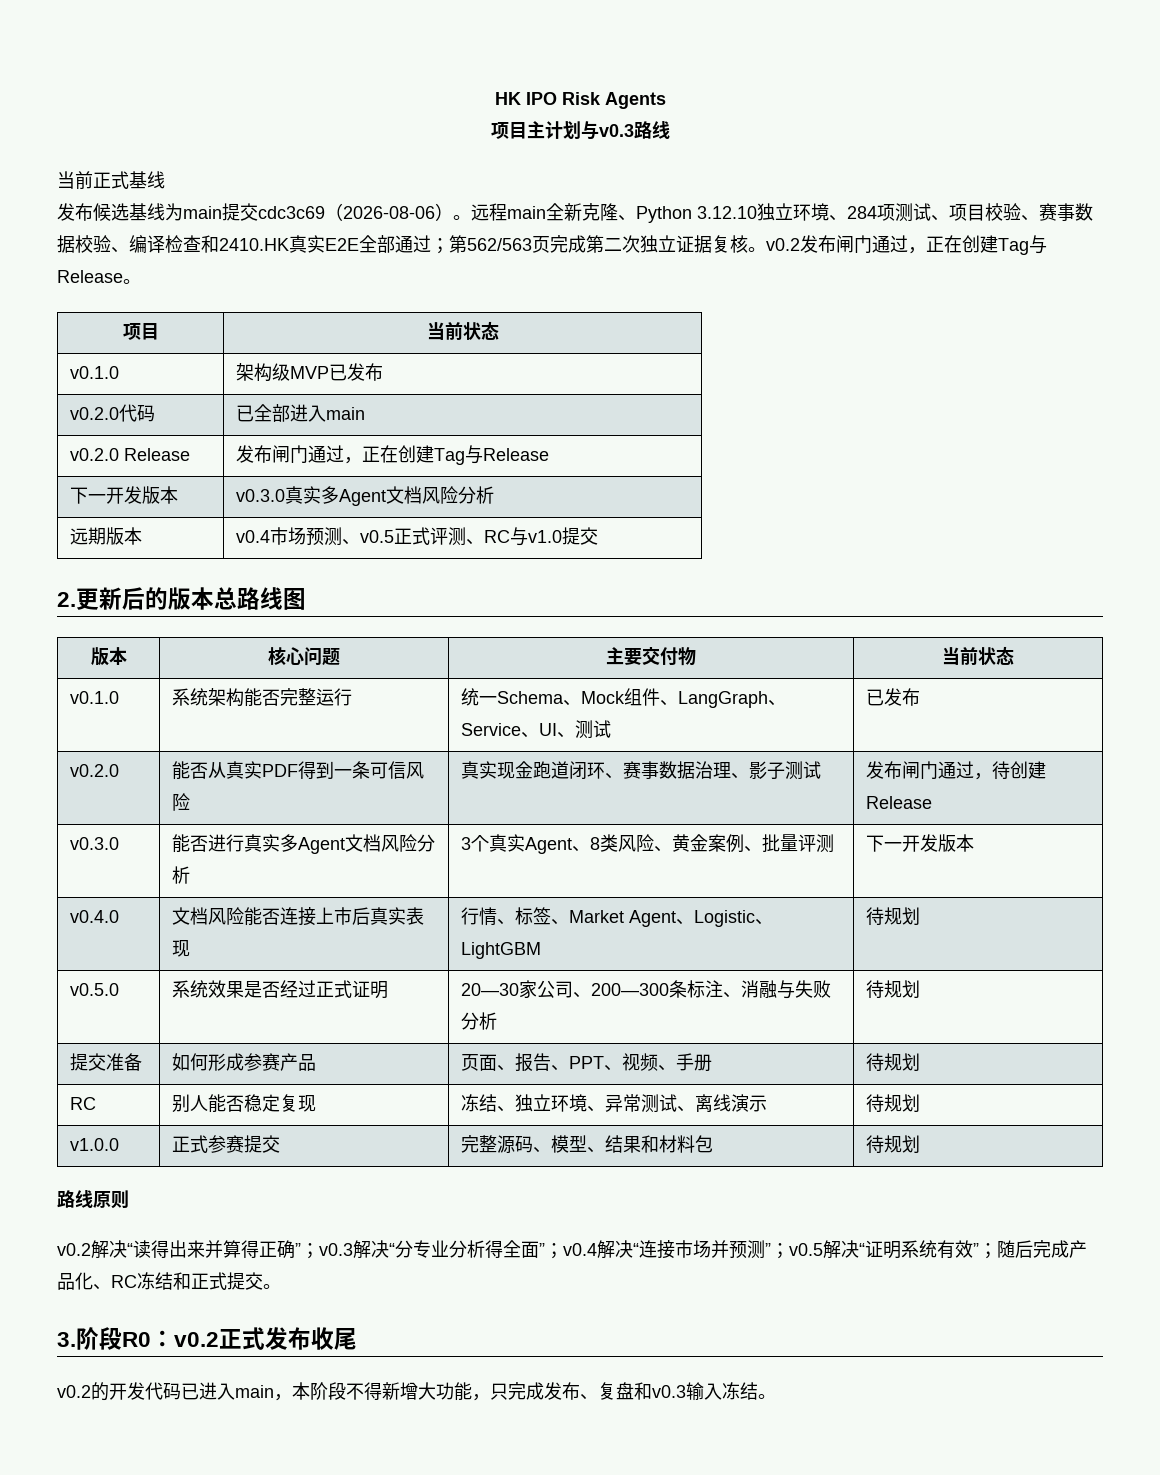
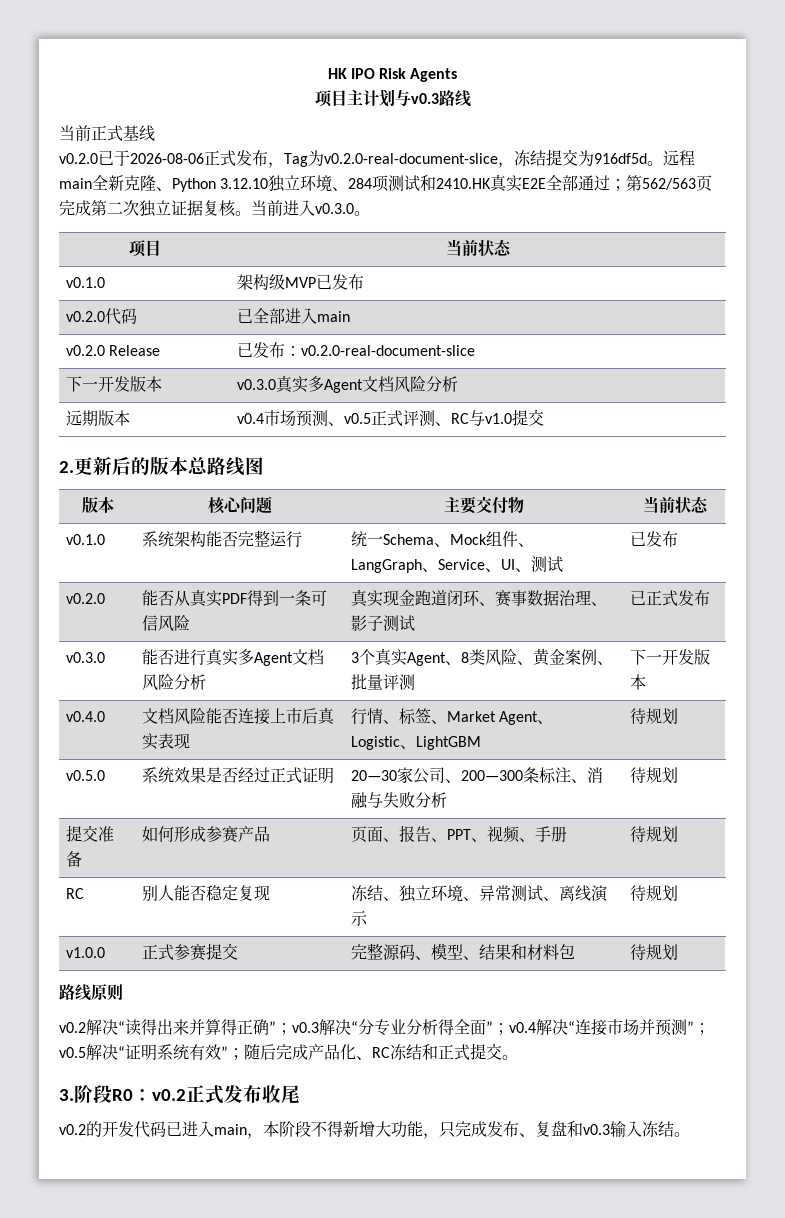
- 发布候选基线为main提交cdc3c69（2026-08-06）。
+ v0.2.0已于2026-08-06正式发布，Tag为v0.2.0-real-document-slice，冻结提交为916df5d。
- 远程main全新克隆、Python 3.12.10独立环境、284项测试、项目校验、赛事数据校验、编译检查和2410.HK真实E2E全部通过；第562/563页完成第二次独立证据复核。v0.2发布闸门通过，正在创建Tag与Release。
+ 远程main全新克隆、Python 3.12.10独立环境、284项测试和2410.HK真实E2E全部通过；第562/563页完成第二次独立证据复核。当前进入v0.3.0。
- v0.2.0 Release | 发布闸门通过，正在创建Tag与Release
+ v0.2.0 Release | 已发布：v0.2.0-real-document-slice
- v0.2.0 | 能否从真实PDF得到一条可信风险 | 真实现金跑道闭环、赛事数据治理、影子测试 | 发布闸门通过，待创建Release
+ v0.2.0 | 能否从真实PDF得到一条可信风险 | 真实现金跑道闭环、赛事数据治理、影子测试 | 已正式发布

